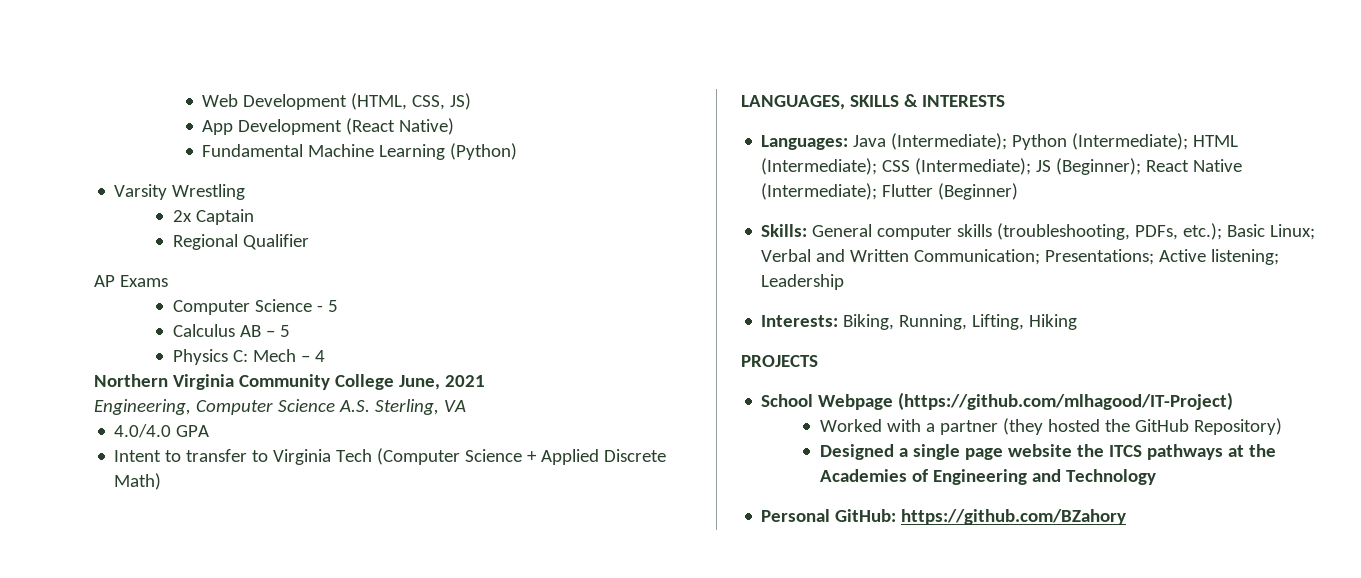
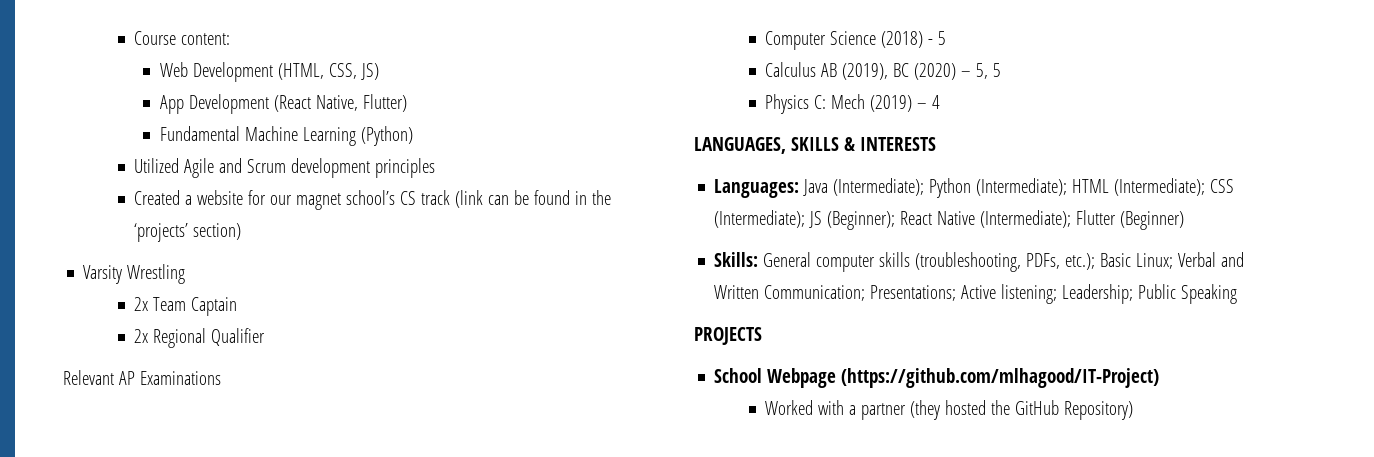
+ Course content:
- App Development (React Native)
+ App Development (React Native, Flutter)
+ Utilized Agile and Scrum development principles
+ Created a website for our magnet school’s CS track (link can be found in the ‘projects’ section)
- 2x Captain
+ 2x Team Captain
- Regional Qualifier
+ 2x Regional Qualifier
- AP Exams
- Computer Science - 5
+ Relevant AP Examinations
+ Computer Science (2018) - 5
- Calculus AB – 5
+ Calculus AB (2019), BC (2020) – 5, 5
- Physics C: Mech – 4
+ Physics C: Mech (2019) – 4
- Northern Virginia Community College June, 2021
- Engineering, Computer Science A.S. Sterling, VA
- 4.0/4.0 GPA
- Intent to transfer to Virginia Tech (Computer Science + Applied Discrete Math)
- Skills: General computer skills (troubleshooting, PDFs, etc.); Basic Linux; Verbal and Written Communication; Presentations; Active listening; Leadership
- Interests: Biking, Running, Lifting, Hiking
+ Skills: General computer skills (troubleshooting, PDFs, etc.); Basic Linux; Verbal and Written Communication; Presentations; Active listening; Leadership; Public Speaking
- Designed a single page website the ITCS pathways at the Academies of Engineering and Technology
- Personal GitHub: https://github.com/BZahory

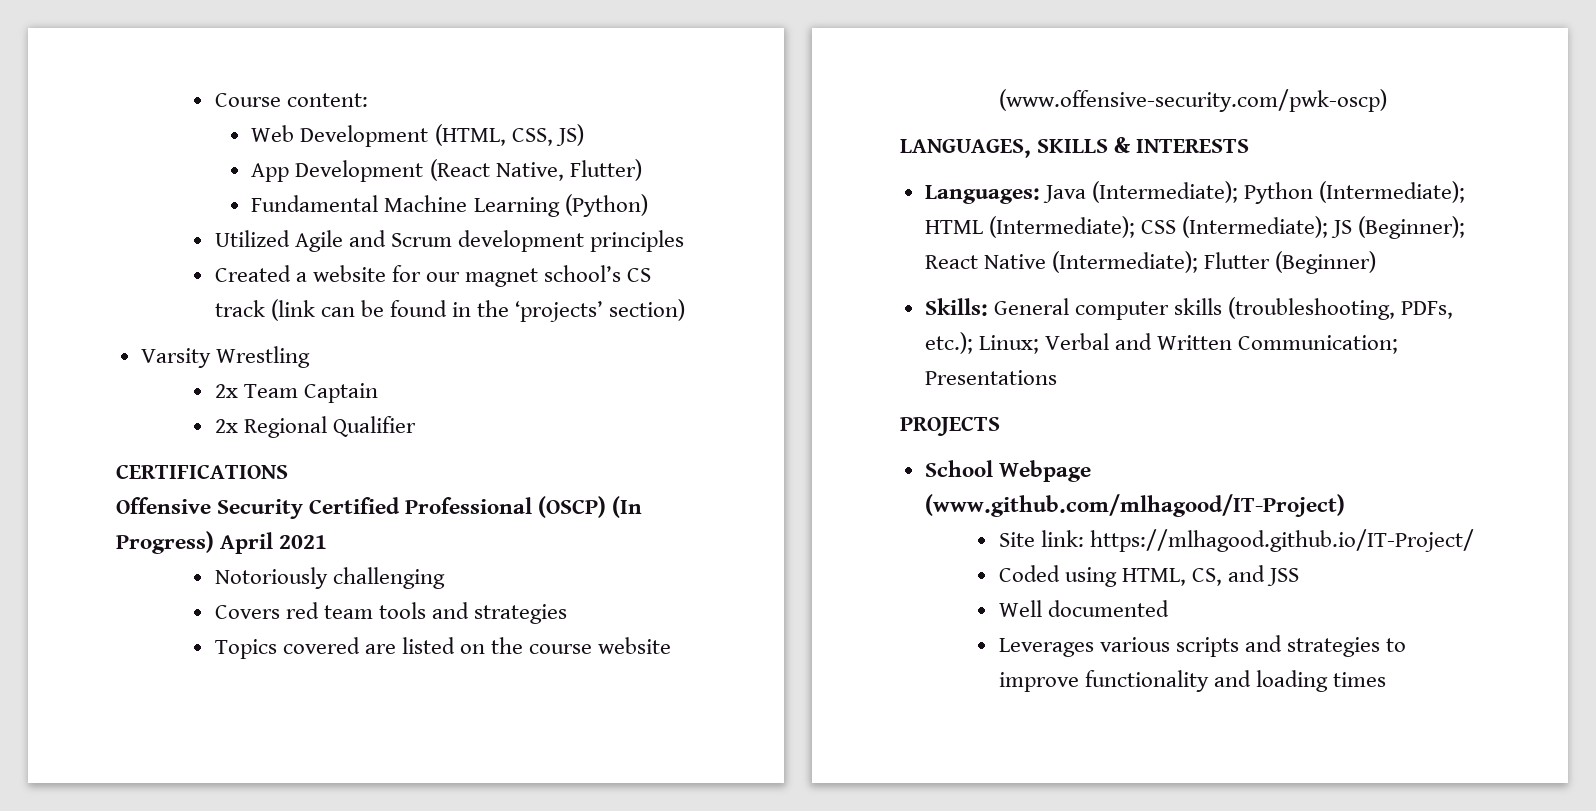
- Relevant AP Examinations
- Computer Science (2018) - 5
- Calculus AB (2019), BC (2020) – 5, 5
- Physics C: Mech (2019) – 4
+ CERTIFICATIONS
+ Offensive Security Certified Professional (OSCP) (In Progress) April 2021
+ Notoriously challenging
+ Covers red team tools and strategies
+ Topics covered are listed on the course website (www.offensive-security.com/pwk-oscp)
- Skills: General computer skills (troubleshooting, PDFs, etc.); Basic Linux; Verbal and Written Communication; Presentations; Active listening; Leadership; Public Speaking
+ Skills: General computer skills (troubleshooting, PDFs, etc.); Linux; Verbal and Written Communication; Presentations
  PROJECTS
- School Webpage (https://github.com/mlhagood/IT-Project)
- Worked with a partner (they hosted the GitHub Repository)
+ School Webpage (www.github.com/mlhagood/IT-Project)
+ Site link: https://mlhagood.github.io/IT-Project/
+ Coded using HTML, CS, and JSS
+ Well documented
+ Leverages various scripts and strategies to improve functionality and loading times

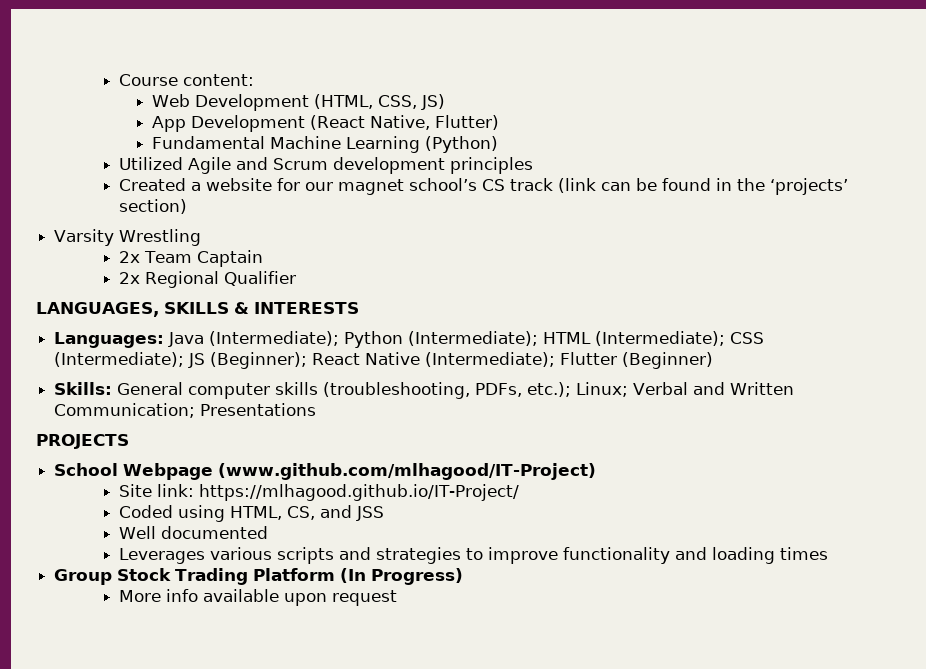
- CERTIFICATIONS
- Offensive Security Certified Professional (OSCP) (In Progress) April 2021
- Notoriously challenging
- Covers red team tools and strategies
- Topics covered are listed on the course website (www.offensive-security.com/pwk-oscp)
+ Group Stock Trading Platform (In Progress)
+ More info available upon request

